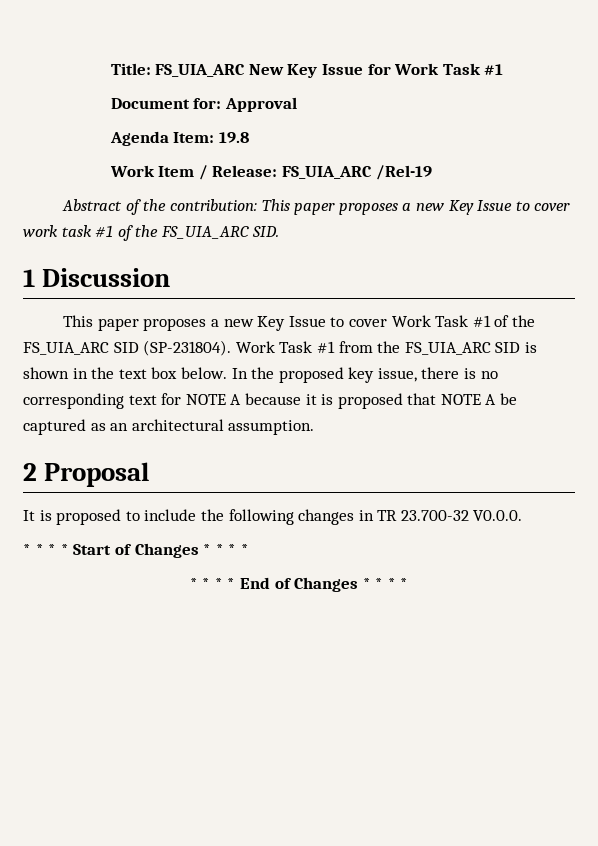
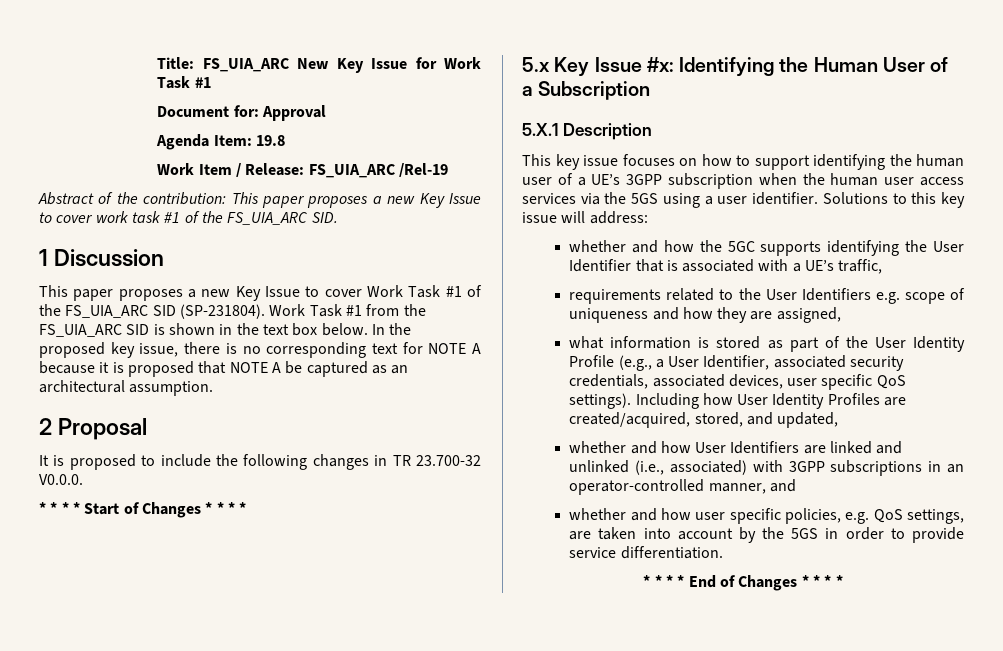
+ 5.x Key Issue #x: Identifying the Human User of a Subscription
+ 5.X.1 Description
+ This key issue focuses on how to support identifying the human user of a UE’s 3GPP subscription when the human user access services via the 5GS using a user identifier. Solutions to this key issue will address:
+ whether and how the 5GC supports identifying the User Identifier that is associated with a UE’s traffic,
+ requirements related to the User Identifiers e.g. scope of uniqueness and how they are assigned,
+ what information is stored as part of the User Identity Profile (e.g., a User Identifier, associated security credentials, associated devices, user specific QoS settings). Including how User Identity Profiles are created/acquired, stored, and updated,
+ whether and how User Identifiers are linked and unlinked (i.e., associated) with 3GPP subscriptions in an operator-controlled manner, and
+ whether and how user specific policies, e.g. QoS settings, are taken into account by the 5GS in order to provide service differentiation.

